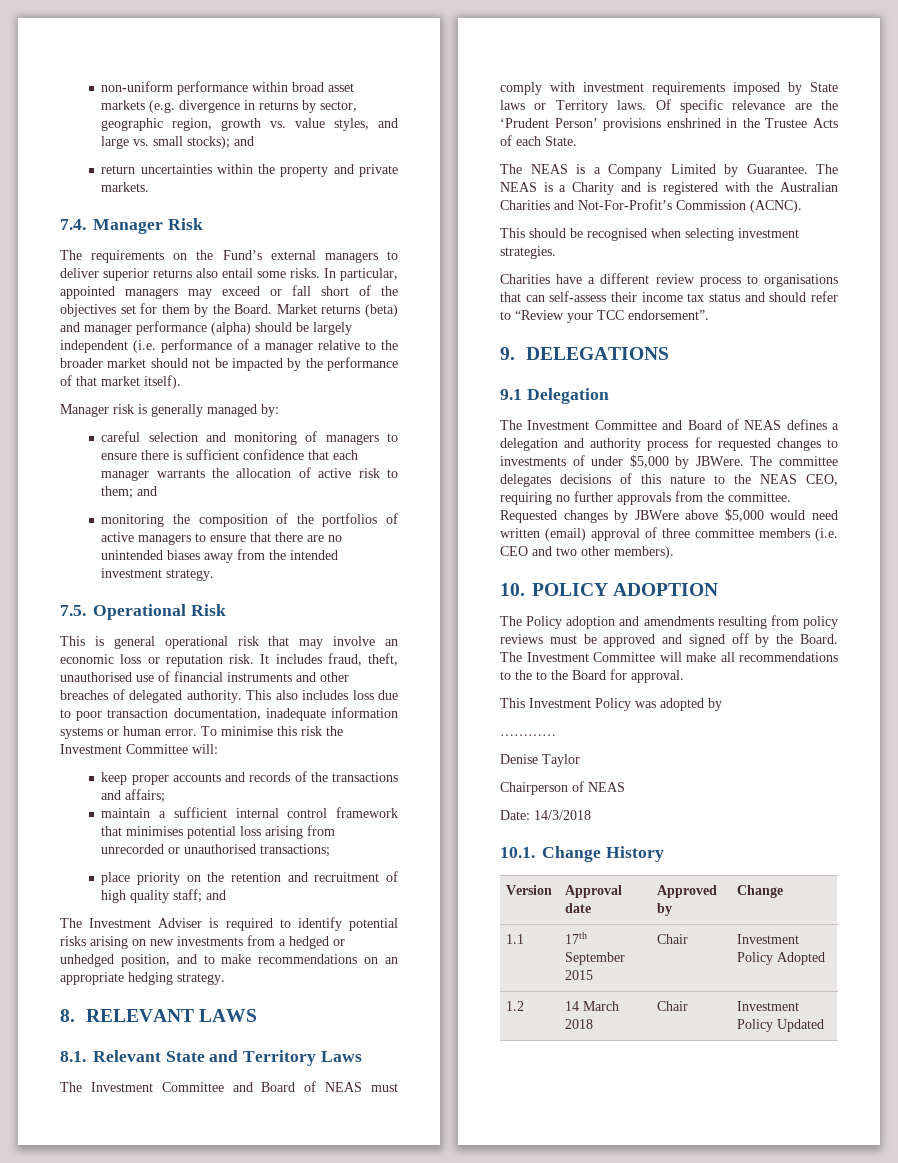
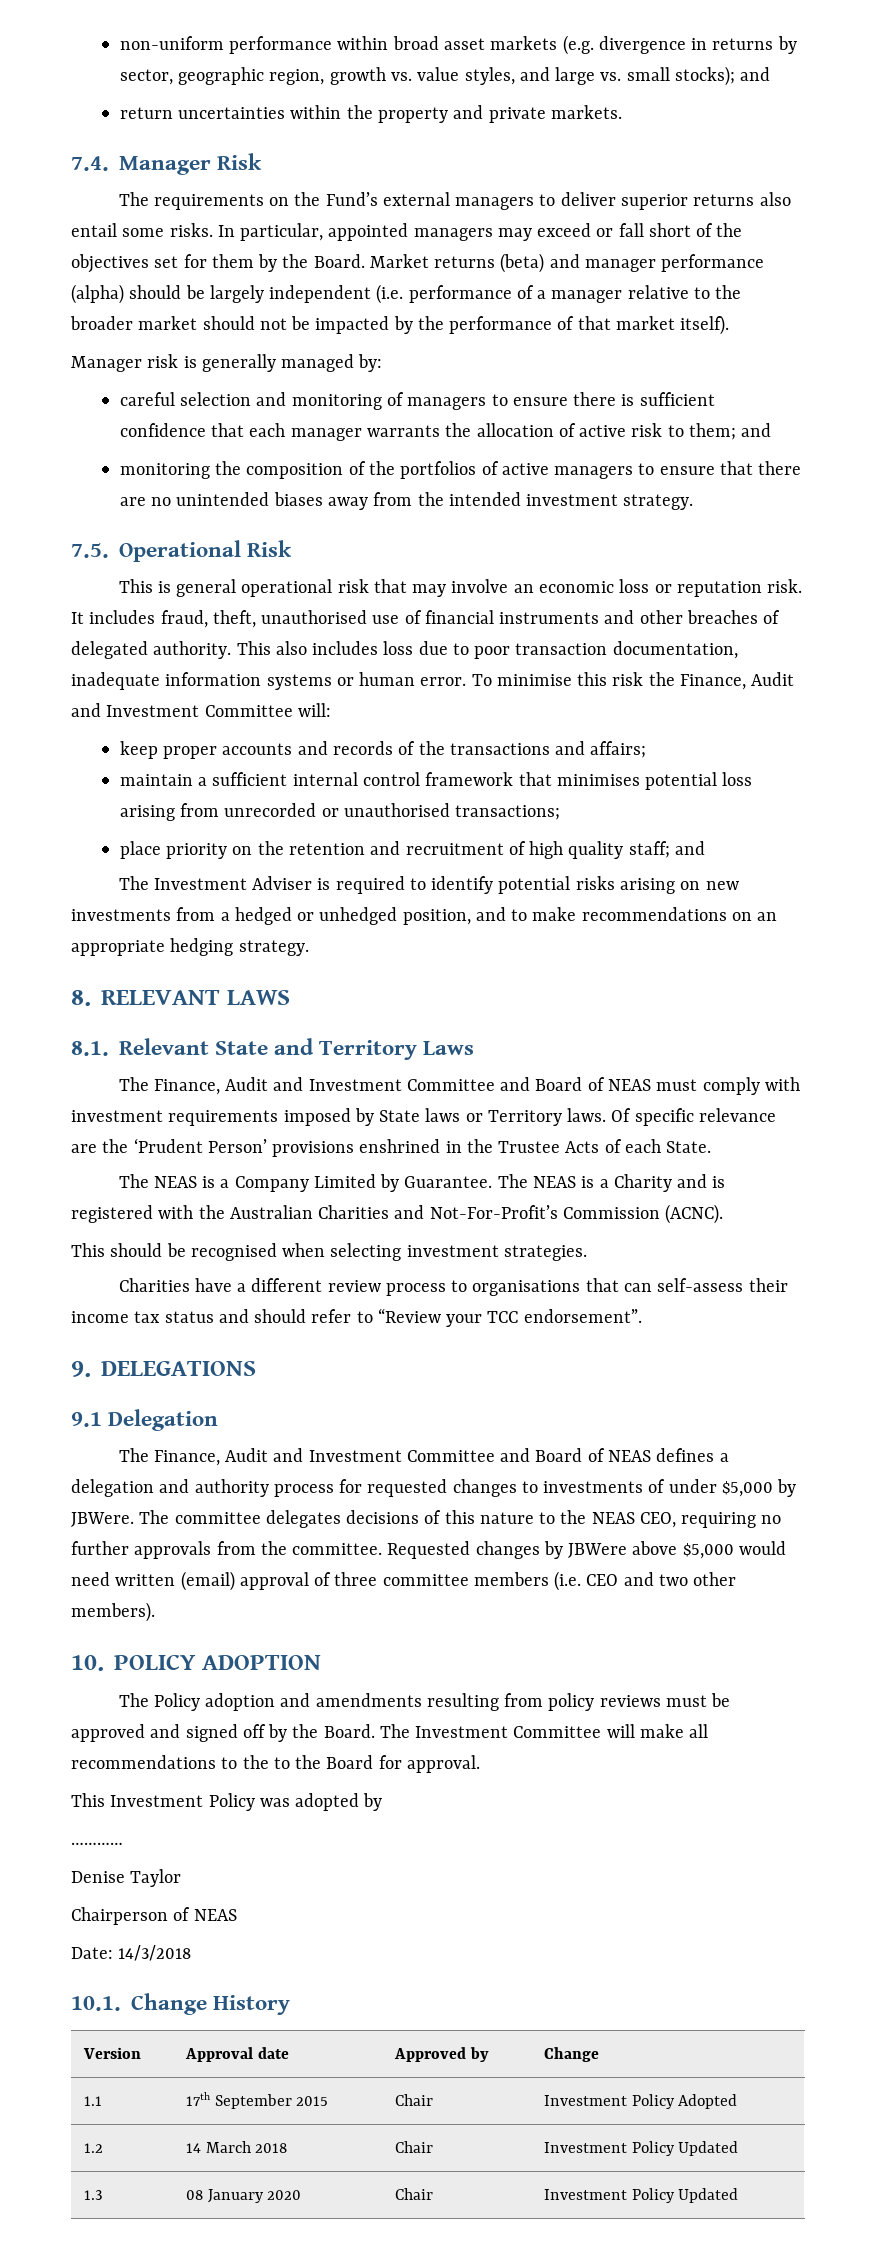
- To minimise this risk the Investment Committee will:
+ To minimise this risk the Finance, Audit and Investment Committee will:
- The Investment Committee and Board of NEAS must comply with investment requirements imposed by State laws or Territory laws.
+ The Finance, Audit and Investment Committee and Board of NEAS must comply with investment requirements imposed by State laws or Territory laws.
- The Investment Committee and Board of NEAS defines a delegation and authority process for requested changes to investments of under $5,000 by JBWere.
+ The Finance, Audit and Investment Committee and Board of NEAS defines a delegation and authority process for requested changes to investments of under $5,000 by JBWere.
+ 1.3 | 08 January 2020 | Chair | Investment Policy Updated

